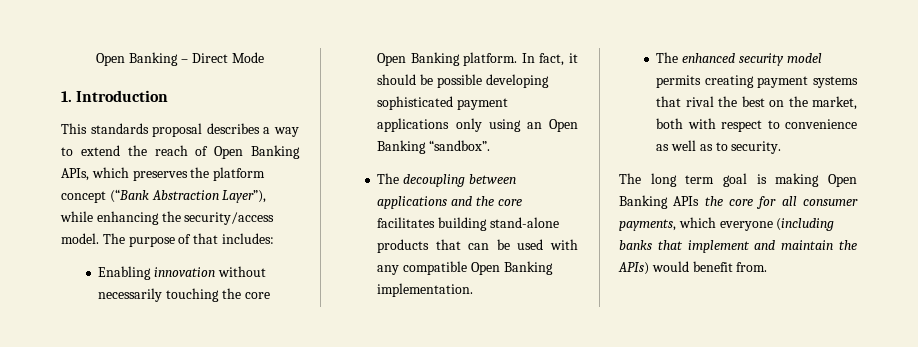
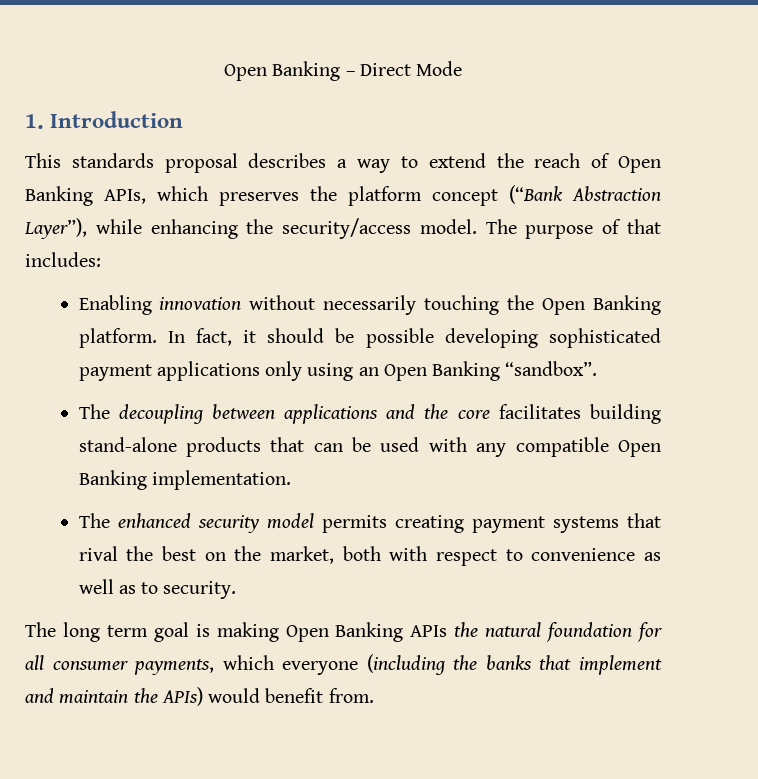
- Enabling innovation without necessarily touching the core Open Banking platform.
+ Enabling innovation without necessarily touching the Open Banking platform.
- The long term goal is making Open Banking APIs the core for all consumer payments, which everyone (including banks that implement and maintain the APIs) would benefit from.
+ The long term goal is making Open Banking APIs the natural foundation for all consumer payments, which everyone (including the banks that implement and maintain the APIs) would benefit from.

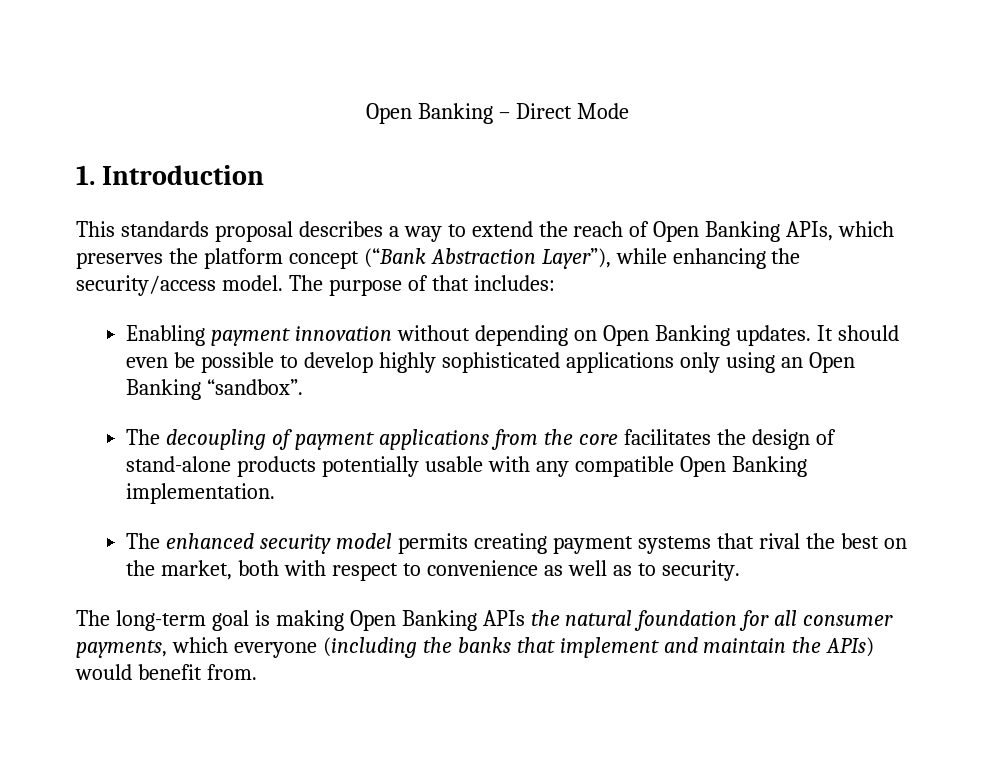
- Enabling innovation without necessarily touching the Open Banking platform. In fact, it should be possible developing sophisticated payment applications only using an Open Banking “sandbox”.
+ Enabling payment innovation without depending on Open Banking updates. It should even be possible to develop highly sophisticated applications only using an Open Banking “sandbox”.
- The decoupling between applications and the core facilitates building stand-alone products that can be used with any compatible Open Banking implementation.
+ The decoupling of payment applications from the core facilitates the design of stand-alone products potentially usable with any compatible Open Banking implementation.
- The long term goal is making Open Banking APIs the natural foundation for all consumer payments, which everyone (including the banks that implement and maintain the APIs) would benefit from.
+ The long-term goal is making Open Banking APIs the natural foundation for all consumer payments, which everyone (including the banks that implement and maintain the APIs) would benefit from.

